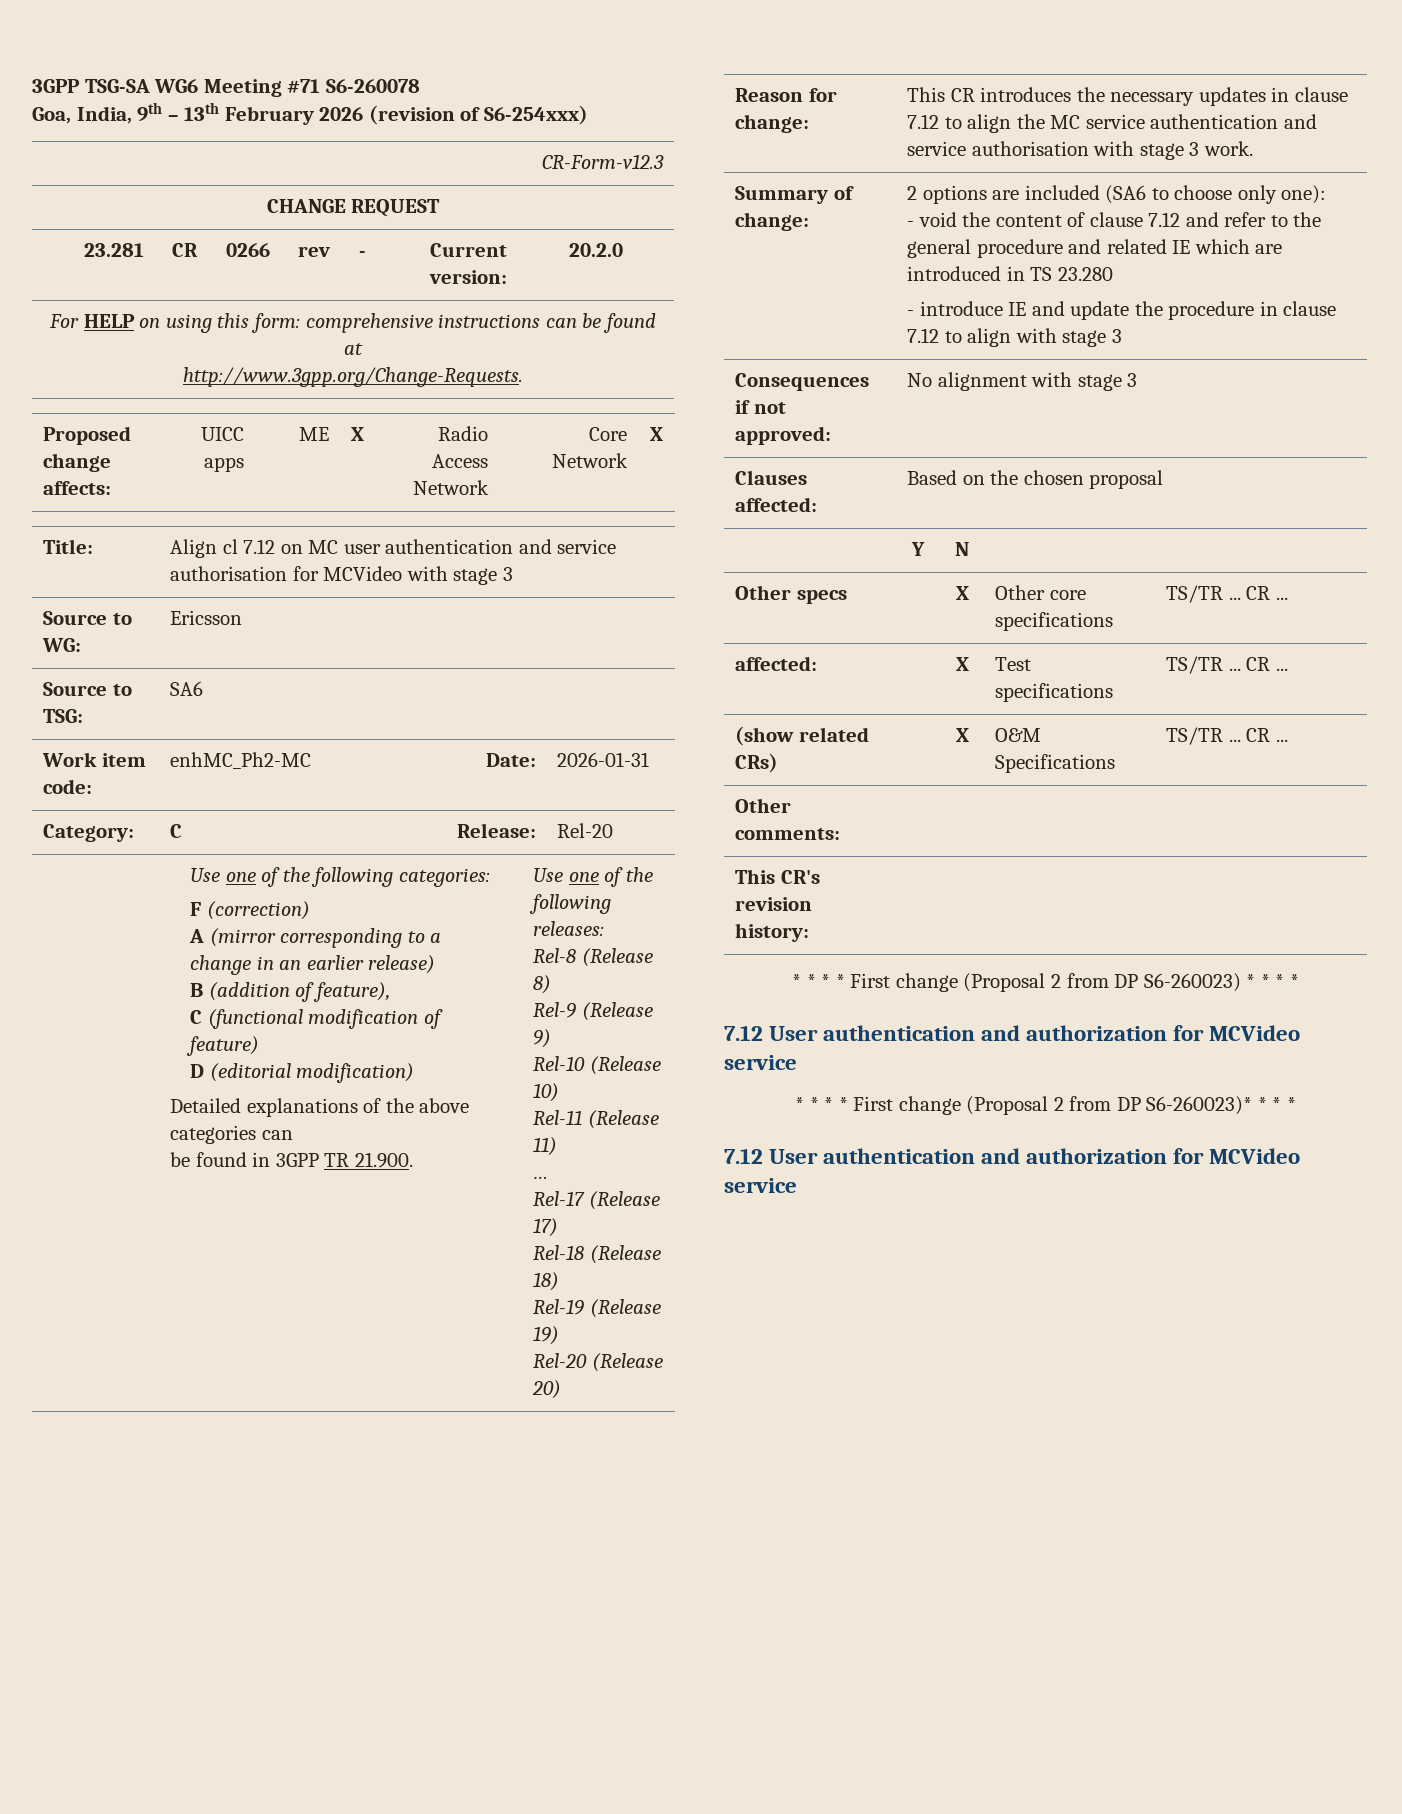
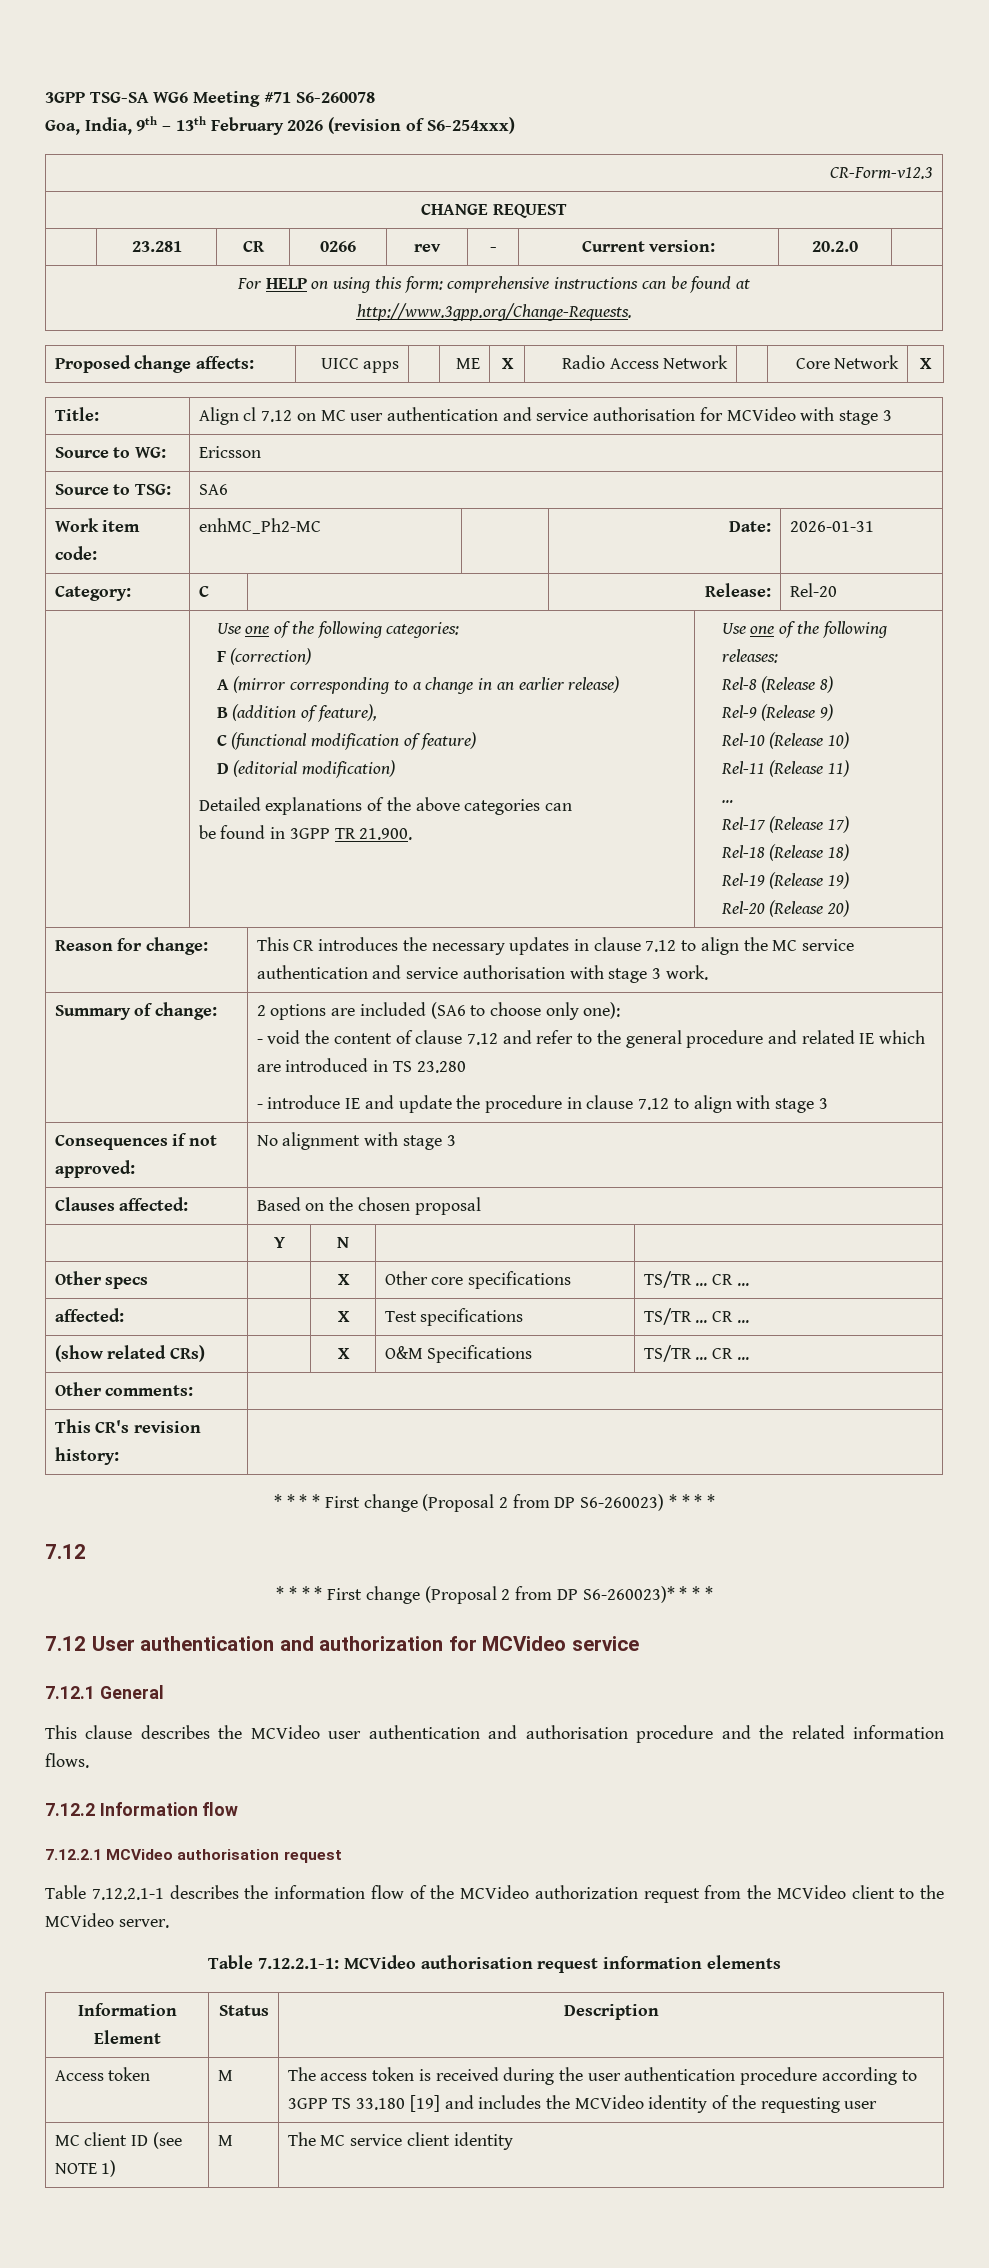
  * * * * First change (Proposal 2 from DP S6-260023) * * * *
- 7.12 User authentication and authorization for MCVideo service
+ 7.12
+ 7.12.1 General
+ This clause describes the MCVideo user authentication and authorisation procedure and the related information flows.
+ 7.12.2 Information flow
+ 7.12.2.1 MCVideo authorisation request
+ Table 7.12.2.1-1 describes the information flow of the MCVideo authorization request from the MCVideo client to the MCVideo server.
+ Table 7.12.2.1-1: MCVideo authorisation request information elements
+ Information Element | Status | Description
+ Access token | M | The access token is received during the user authentication procedure according to 3GPP TS 33.180 [19] and includes the MCVideo identity of the requesting user
+ MC client ID (see NOTE 1) | M | The MC service client identity

